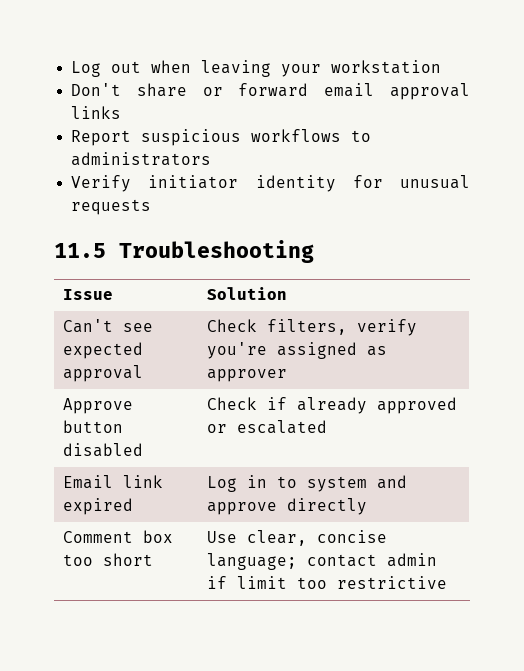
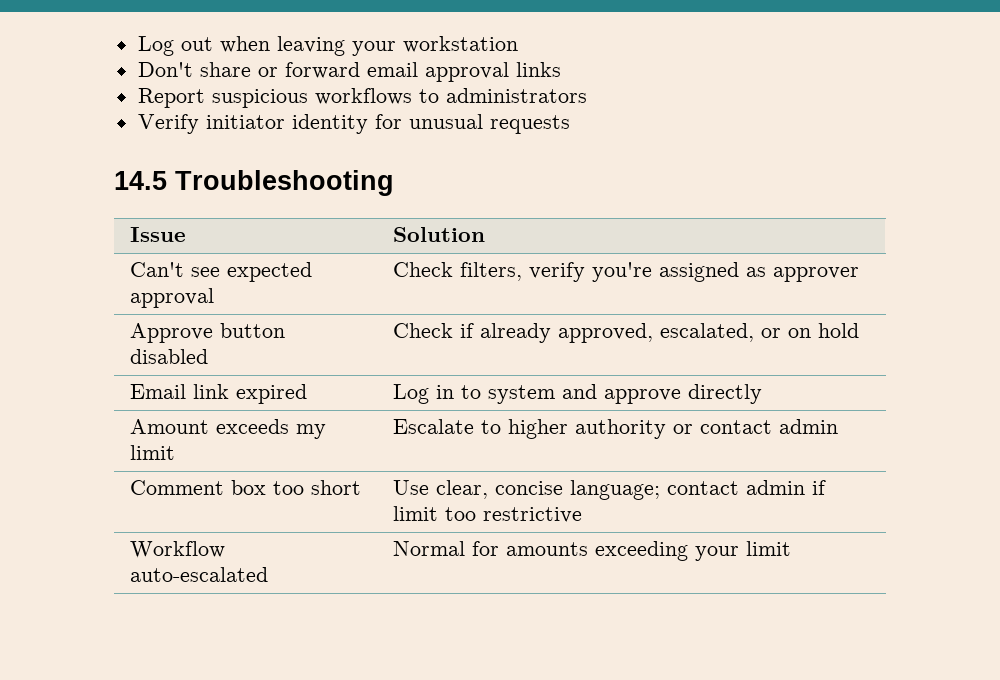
- 11.5 Troubleshooting
+ 14.5 Troubleshooting
- Approve button disabled | Check if already approved or escalated
+ Approve button disabled | Check if already approved, escalated, or on hold
+ Amount exceeds my limit | Escalate to higher authority or contact admin
+ Workflow auto-escalated | Normal for amounts exceeding your limit

